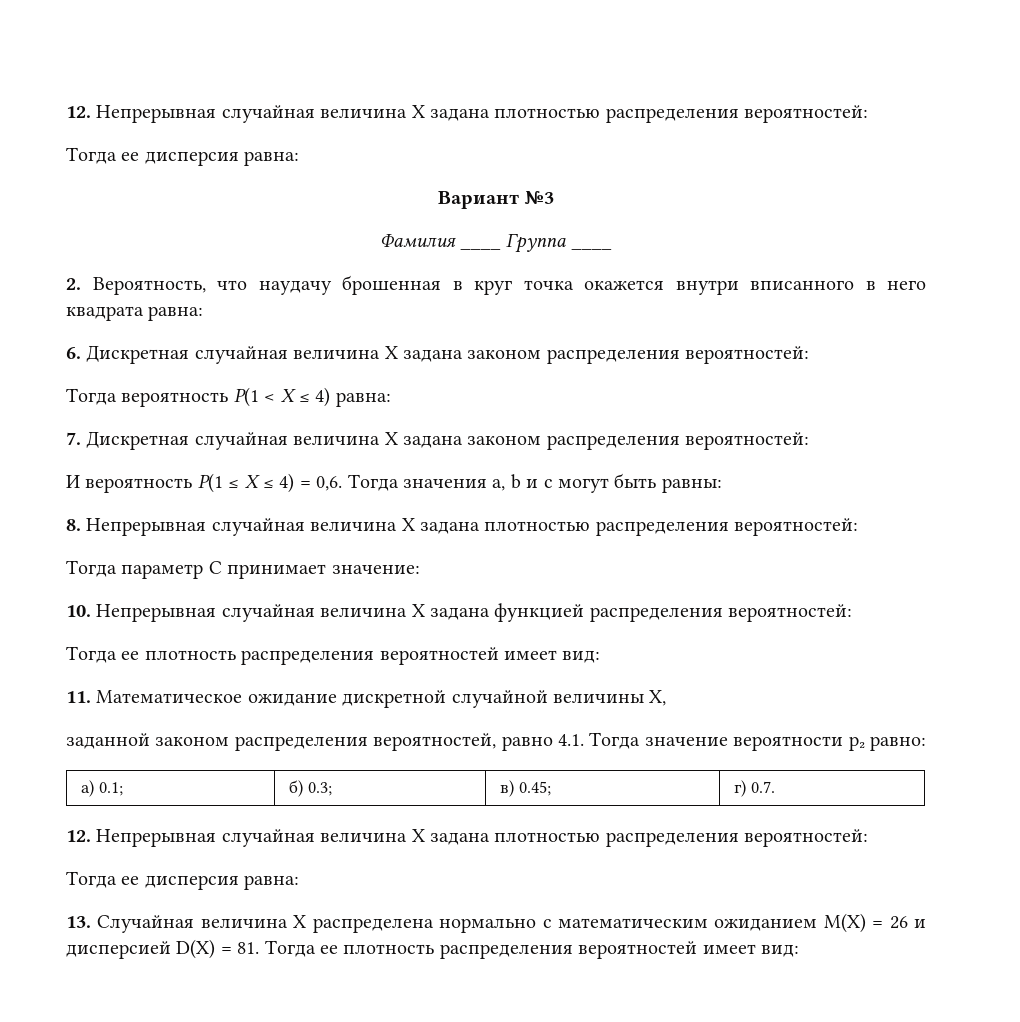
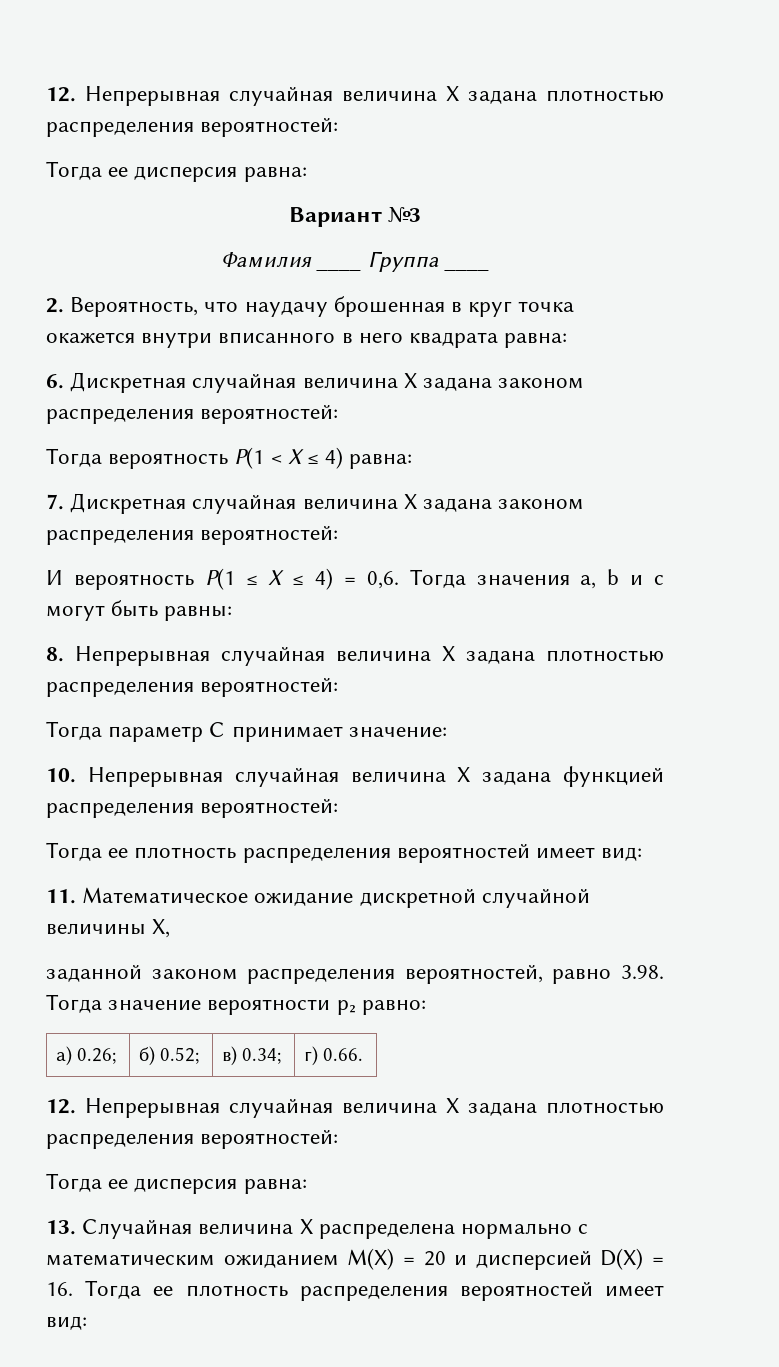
- заданной законом распределения вероятностей, равно 4.1. Тогда значение вероятности p₂ равно:
+ заданной законом распределения вероятностей, равно 3.98. Тогда значение вероятности p₂ равно:
- а) 0.1; | б) 0.3; | в) 0.45; | г) 0.7.
+ а) 0.26; | б) 0.52; | в) 0.34; | г) 0.66.
- 13. Случайная величина X распределена нормально с математическим ожиданием M(X) = 26 и дисперсией D(X) = 81. Тогда ее плотность распределения вероятностей имеет вид:
+ 13. Случайная величина X распределена нормально с математическим ожиданием M(X) = 20 и дисперсией D(X) = 16. Тогда ее плотность распределения вероятностей имеет вид:

